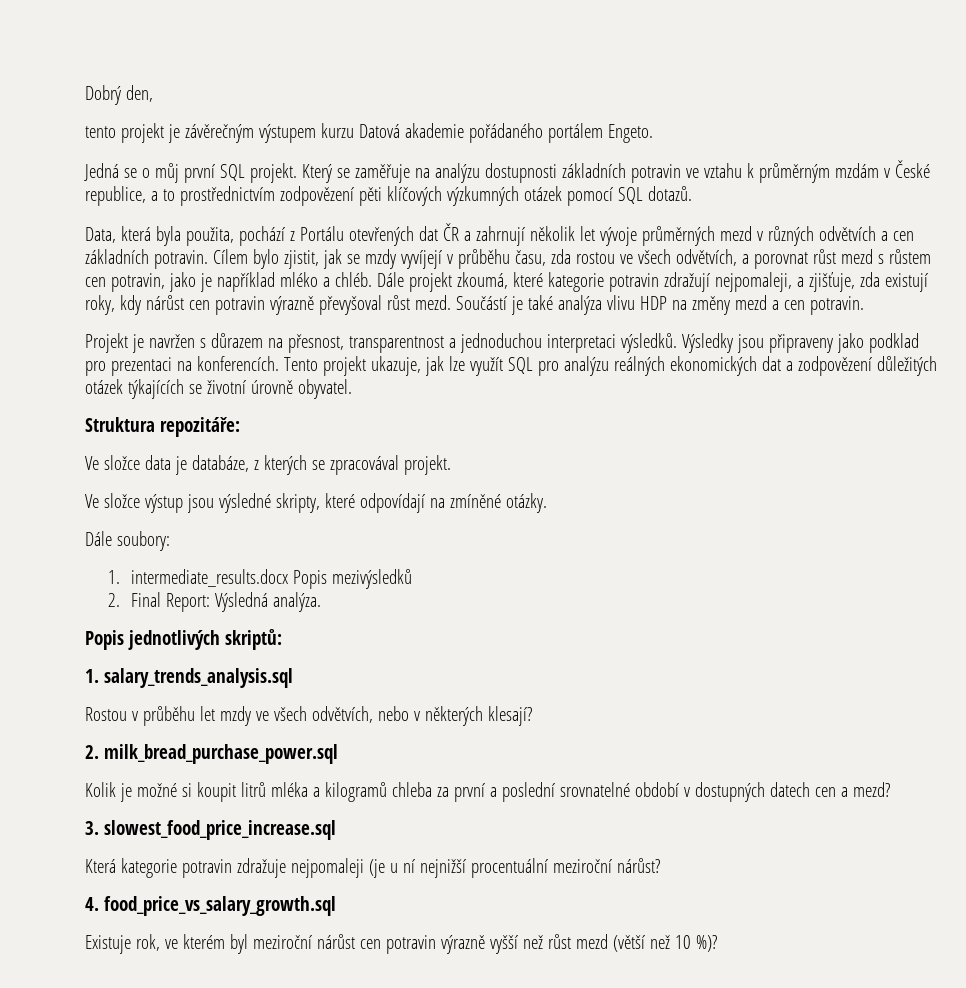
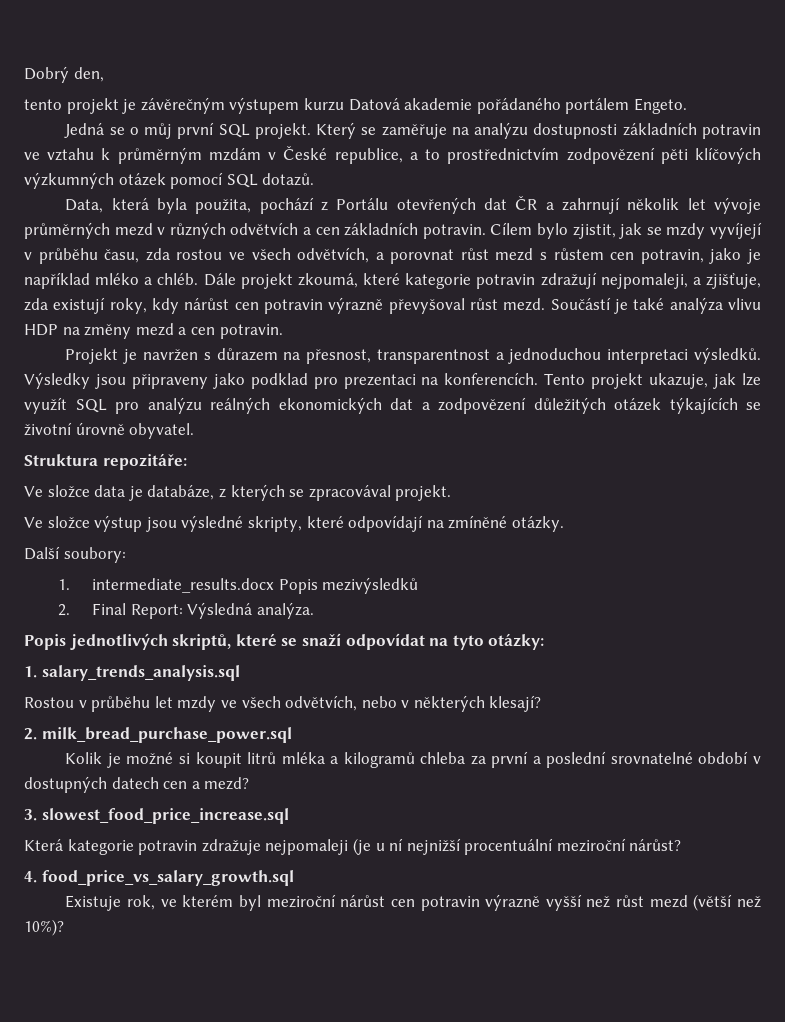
- Dále soubory:
+ Další soubory:
- Popis jednotlivých skriptů:
+ Popis jednotlivých skriptů, které se snaží odpovídat na tyto otázky:
- Existuje rok, ve kterém byl meziroční nárůst cen potravin výrazně vyšší než růst mezd (větší než 10 %)?
+ Existuje rok, ve kterém byl meziroční nárůst cen potravin výrazně vyšší než růst mezd (větší než 10%)?

